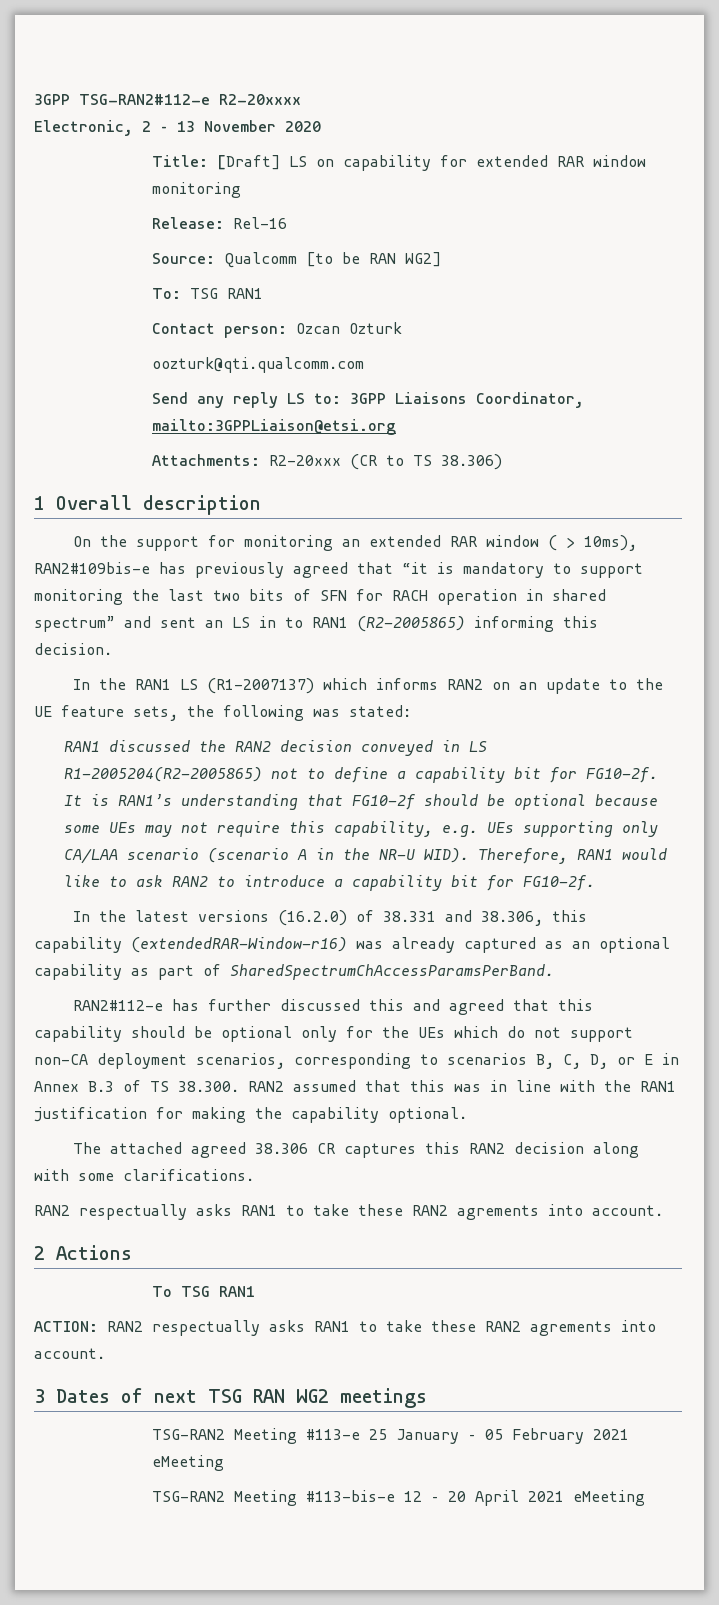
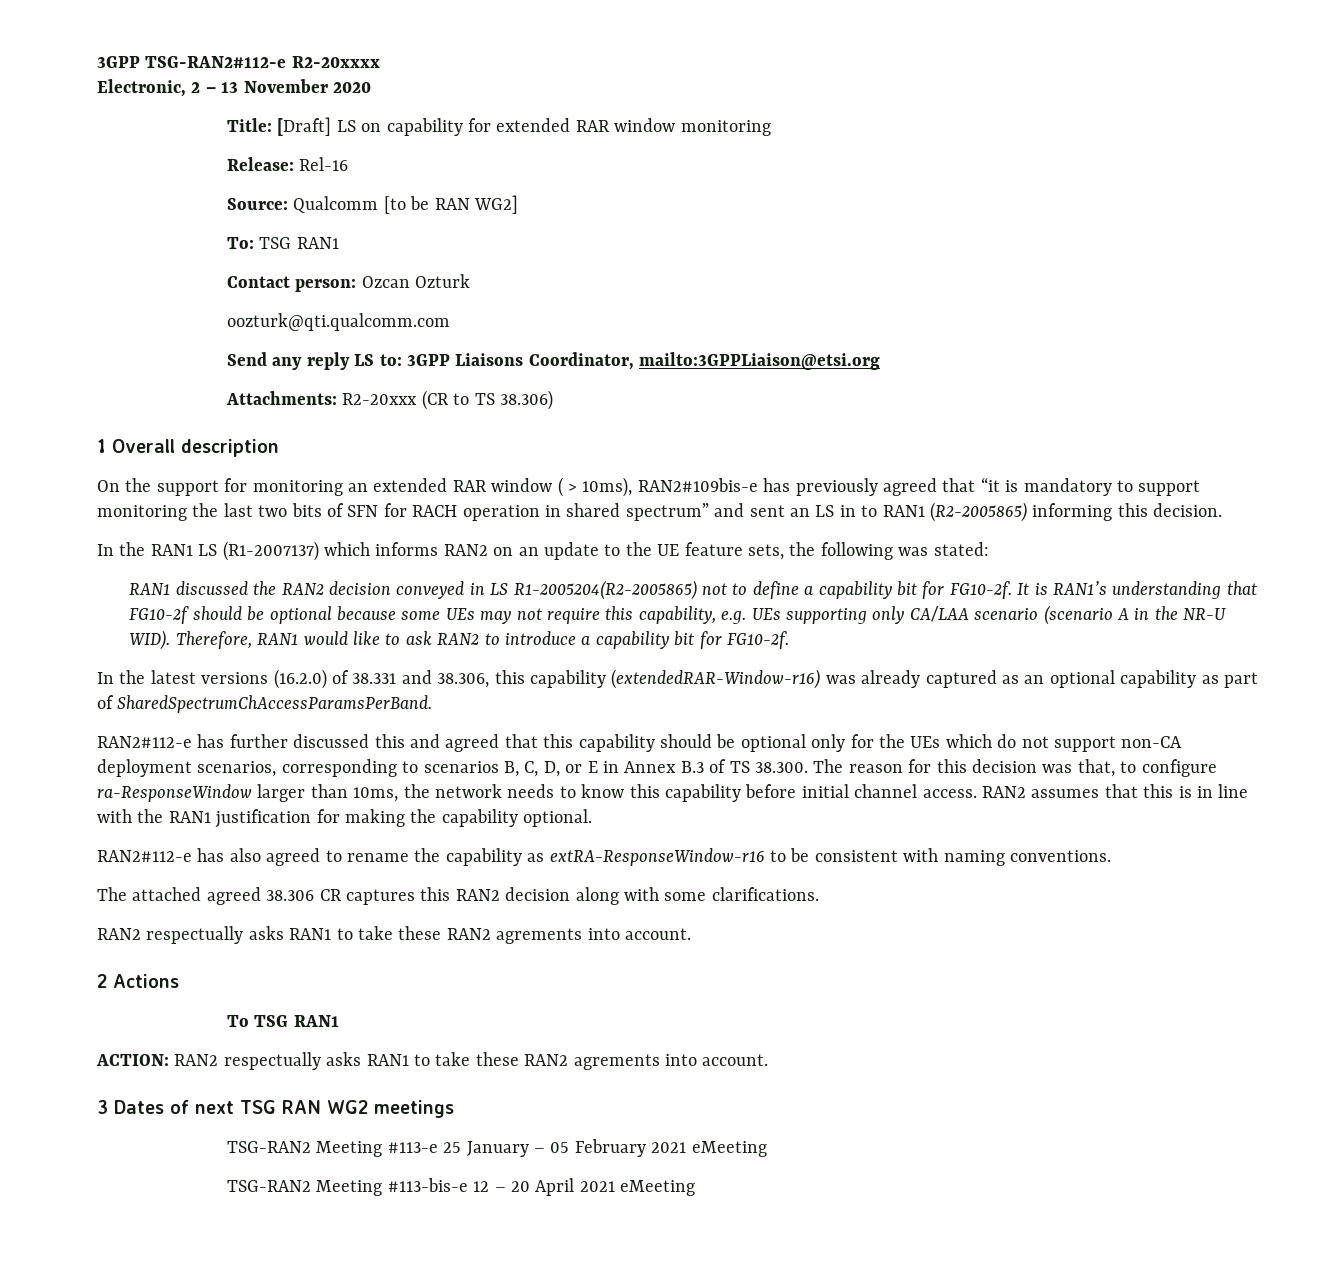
- RAN2#112-e has further discussed this and agreed that this capability should be optional only for the UEs which do not support non-CA deployment scenarios, corresponding to scenarios B, C, D, or E in Annex B.3 of TS 38.300. RAN2 assumed that this was in line with the RAN1 justification for making the capability optional.
+ RAN2#112-e has further discussed this and agreed that this capability should be optional only for the UEs which do not support non-CA deployment scenarios, corresponding to scenarios B, C, D, or E in Annex B.3 of TS 38.300. The reason for this decision was that, to configure ra-ResponseWindow larger than 10ms, the network needs to know this capability before initial channel access. RAN2 assumes that this is in line with the RAN1 justification for making the capability optional.
+ RAN2#112-e has also agreed to rename the capability as extRA-ResponseWindow-r16 to be consistent with naming conventions.

